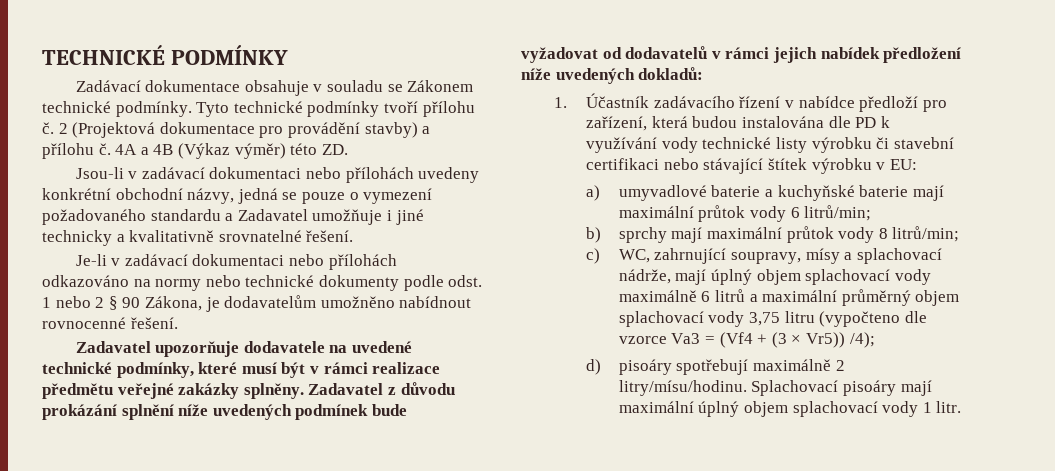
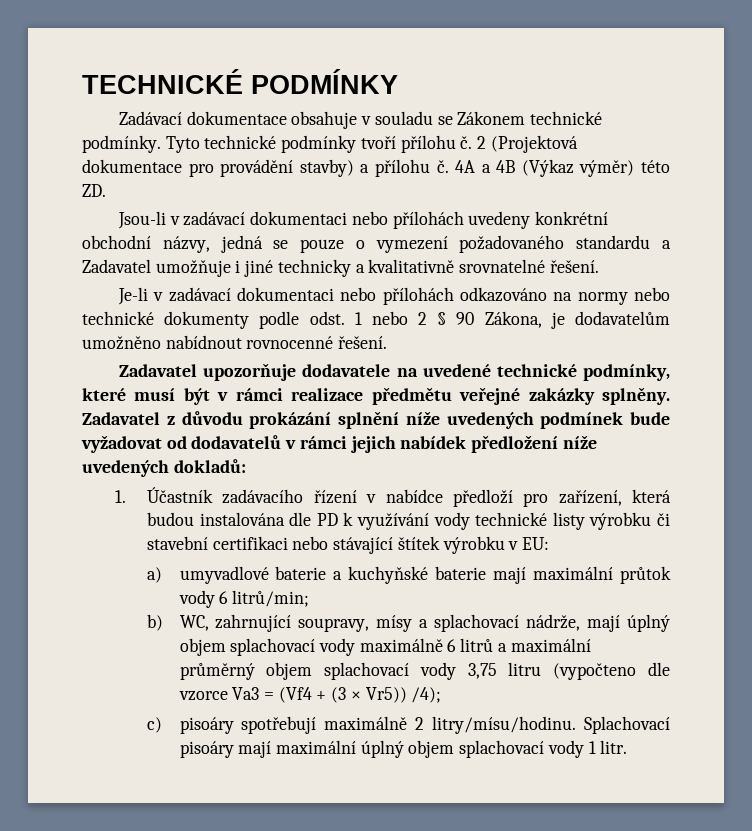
- b) sprchy mají maximální průtok vody 8 litrů/min;
- c) WC, zahrnující soupravy, mísy a splachovací nádrže, mají úplný objem splachovací vody maximálně 6 litrů a maximální průměrný objem splachovací vody 3,75 litru (vypočteno dle vzorce Va3 = (Vf4 + (3 × Vr5)) /4);
+ b) WC, zahrnující soupravy, mísy a splachovací nádrže, mají úplný objem splachovací vody maximálně 6 litrů a maximální průměrný objem splachovací vody 3,75 litru (vypočteno dle vzorce Va3 = (Vf4 + (3 × Vr5)) /4);
- d) pisoáry spotřebují maximálně 2 litry/mísu/hodinu.
+ c) pisoáry spotřebují maximálně 2 litry/mísu/hodinu.

